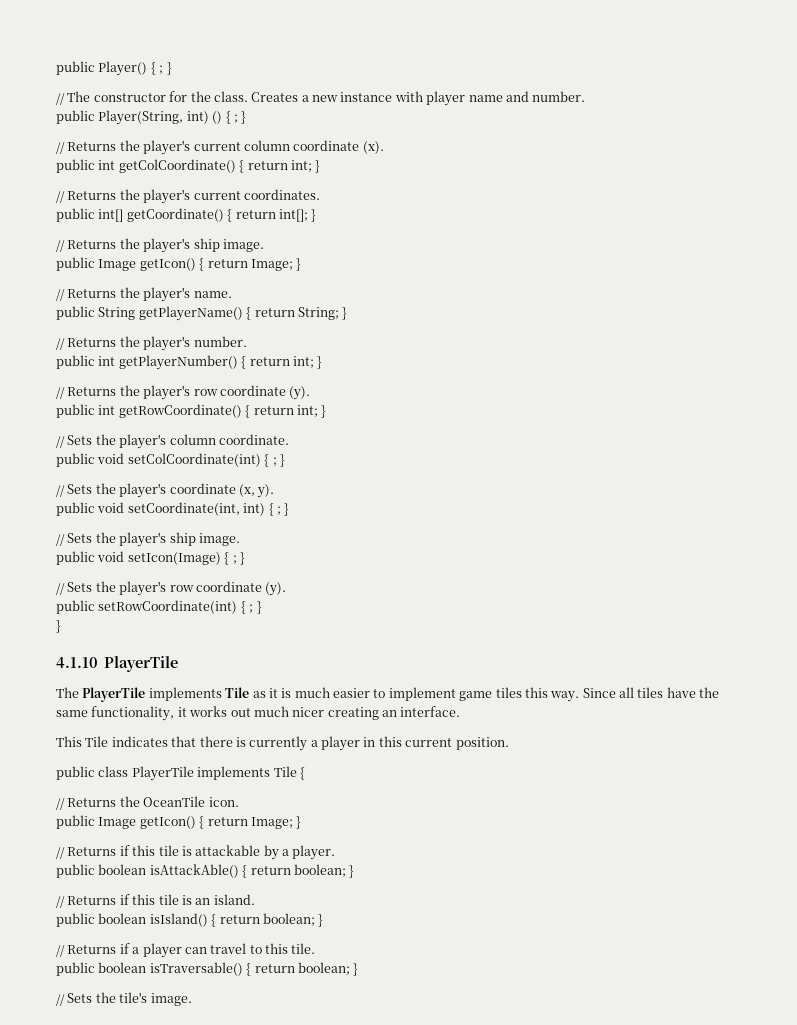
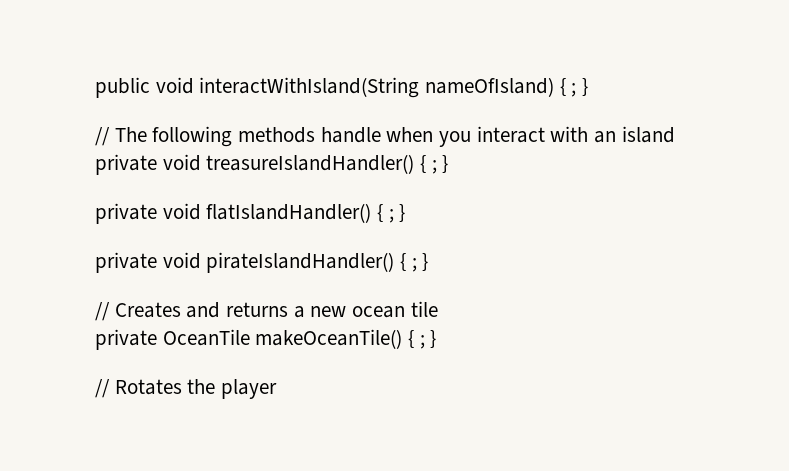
- public Player() { ; }
+ public void interactWithIsland(String nameOfIsland) { ; }
- // The constructor for the class. Creates a new instance with player name and number.
- public Player(String, int) () { ; }
- // Returns the player's current column coordinate (x).
- public int getColCoordinate() { return int; }
- // Returns the player's current coordinates.
- public int[] getCoordinate() { return int[]; }
- // Returns the player's ship image.
- public Image getIcon() { return Image; }
- // Returns the player's name.
- public String getPlayerName() { return String; }
- // Returns the player's number.
- public int getPlayerNumber() { return int; }
- // Returns the player's row coordinate (y).
- public int getRowCoordinate() { return int; }
- // Sets the player's column coordinate.
- public void setColCoordinate(int) { ; }
- // Sets the player's coordinate (x, y).
- public void setCoordinate(int, int) { ; }
- // Sets the player's ship image.
- public void setIcon(Image) { ; }
- // Sets the player's row coordinate (y).
- public setRowCoordinate(int) { ; }
- }
- 4.1.10 PlayerTile
- The PlayerTile implements Tile as it is much easier to implement game tiles this way. Since all tiles have the same functionality, it works out much nicer creating an interface.
- This Tile indicates that there is currently a player in this current position.
- public class PlayerTile implements Tile {
- // Returns the OceanTile icon.
- public Image getIcon() { return Image; }
- // Returns if this tile is attackable by a player.
- public boolean isAttackAble() { return boolean; }
- // Returns if this tile is an island.
- public boolean isIsland() { return boolean; }
- // Returns if a player can travel to this tile.
- public boolean isTraversable() { return boolean; }
- // Sets the tile's image.
+ // The following methods handle when you interact with an island
+ private void treasureIslandHandler() { ; }
+ private void flatIslandHandler() { ; }
+ private void pirateIslandHandler() { ; }
+ // Creates and returns a new ocean tile
+ private OceanTile makeOceanTile() { ; }
+ // Rotates the player

